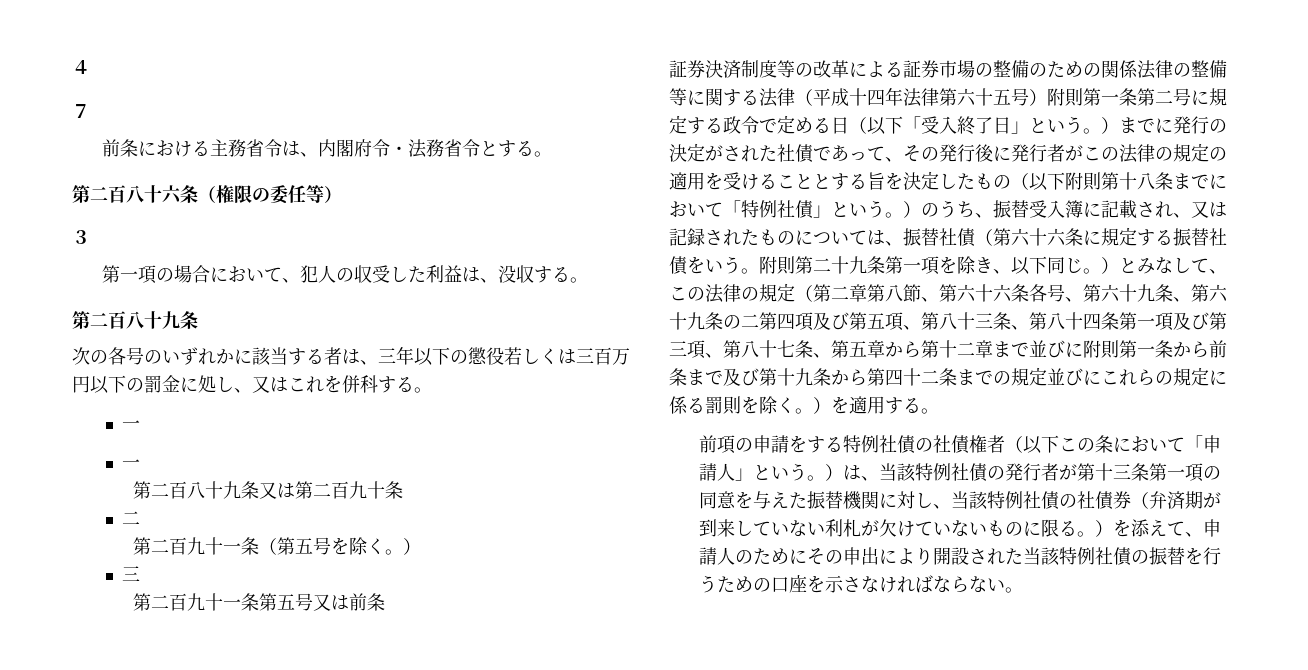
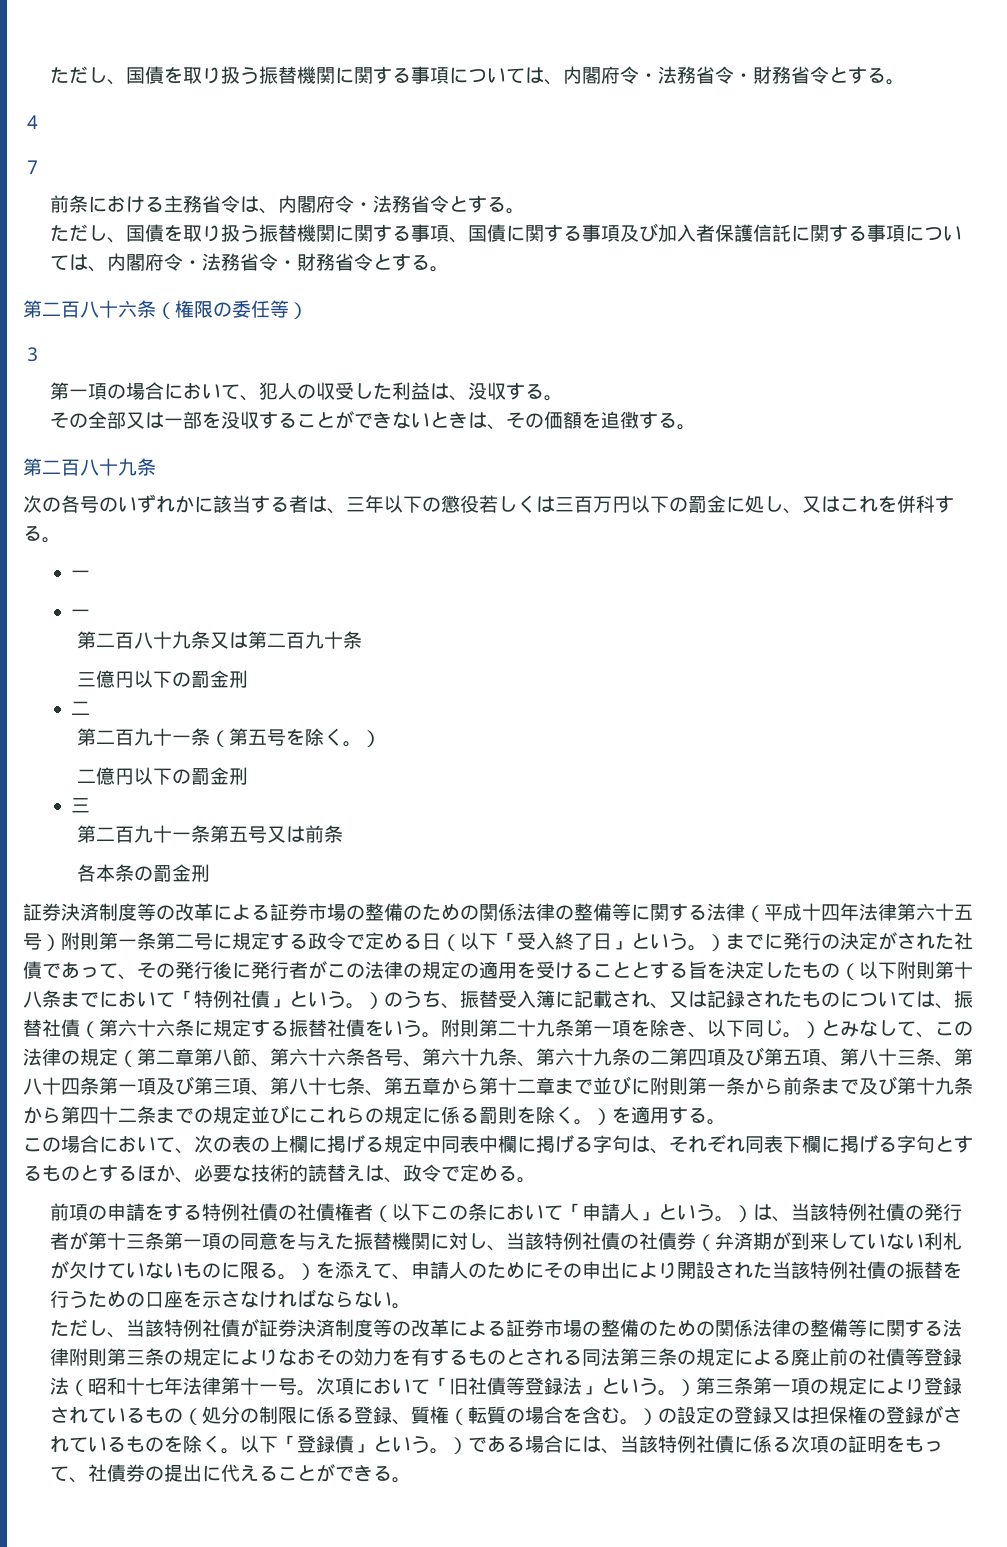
+ ただし、国債を取り扱う振替機関に関する事項については、内閣府令・法務省令・財務省令とする。
+ ただし、国債を取り扱う振替機関に関する事項、国債に関する事項及び加入者保護信託に関する事項については、内閣府令・法務省令・財務省令とする。
+ その全部又は一部を没収することができないときは、その価額を追徴する。
+ 三億円以下の罰金刑
+ 二億円以下の罰金刑
+ 各本条の罰金刑
+ この場合において、次の表の上欄に掲げる規定中同表中欄に掲げる字句は、それぞれ同表下欄に掲げる字句とするものとするほか、必要な技術的読替えは、政令で定める。
+ ただし、当該特例社債が証券決済制度等の改革による証券市場の整備のための関係法律の整備等に関する法律附則第三条の規定によりなおその効力を有するものとされる同法第三条の規定による廃止前の社債等登録法（昭和十七年法律第十一号。次項において「旧社債等登録法」という。）第三条第一項の規定により登録されているもの（処分の制限に係る登録、質権（転質の場合を含む。）の設定の登録又は担保権の登録がされているものを除く。以下「登録債」という。）である場合には、当該特例社債に係る次項の証明をもって、社債券の提出に代えることができる。

